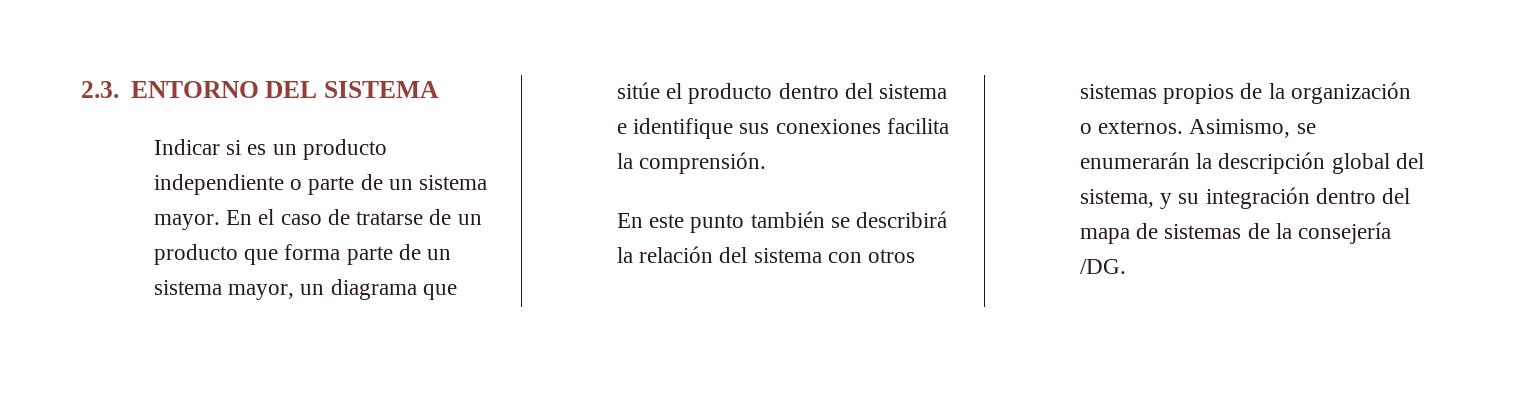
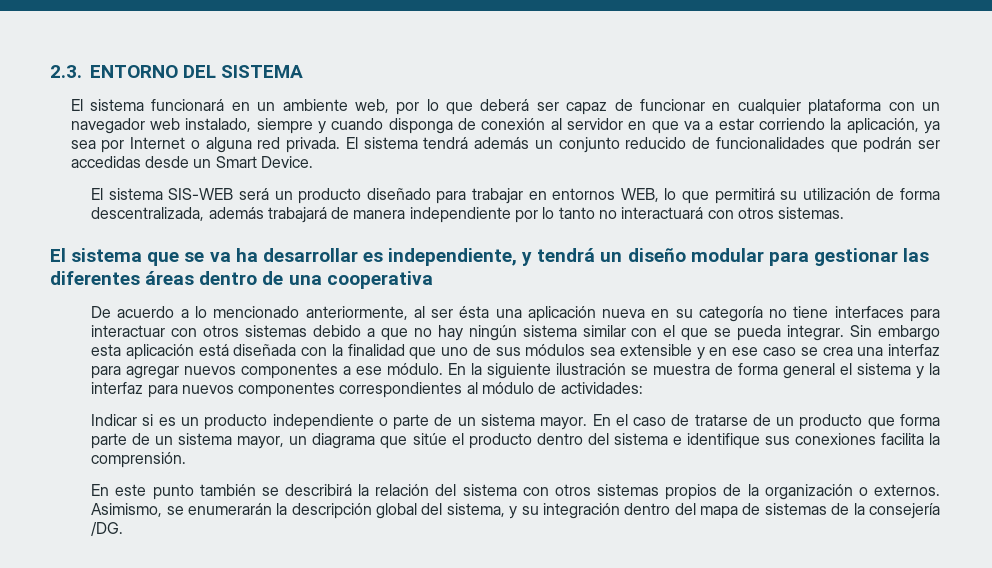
+ El sistema funcionará en un ambiente web, por lo que deberá ser capaz de funcionar en cualquier plataforma con un navegador web instalado, siempre y cuando disponga de conexión al servidor en que va a estar corriendo la aplicación, ya sea por Internet o alguna red privada. El sistema tendrá además un conjunto reducido de funcionalidades que podrán ser accedidas desde un Smart Device.
+ El sistema SIS-WEB será un producto diseñado para trabajar en entornos WEB, lo que permitirá su utilización de forma descentralizada, además trabajará de manera independiente por lo tanto no interactuará con otros sistemas.
+ El sistema que se va ha desarrollar es independiente, y tendrá un diseño modular para gestionar las diferentes áreas dentro de una cooperativa
+ De acuerdo a lo mencionado anteriormente, al ser ésta una aplicación nueva en su categoría no tiene interfaces para interactuar con otros sistemas debido a que no hay ningún sistema similar con el que se pueda integrar. Sin embargo esta aplicación está diseñada con la finalidad que uno de sus módulos sea extensible y en ese caso se crea una interfaz para agregar nuevos componentes a ese módulo. En la siguiente ilustración se muestra de forma general el sistema y la interfaz para nuevos componentes correspondientes al módulo de actividades:

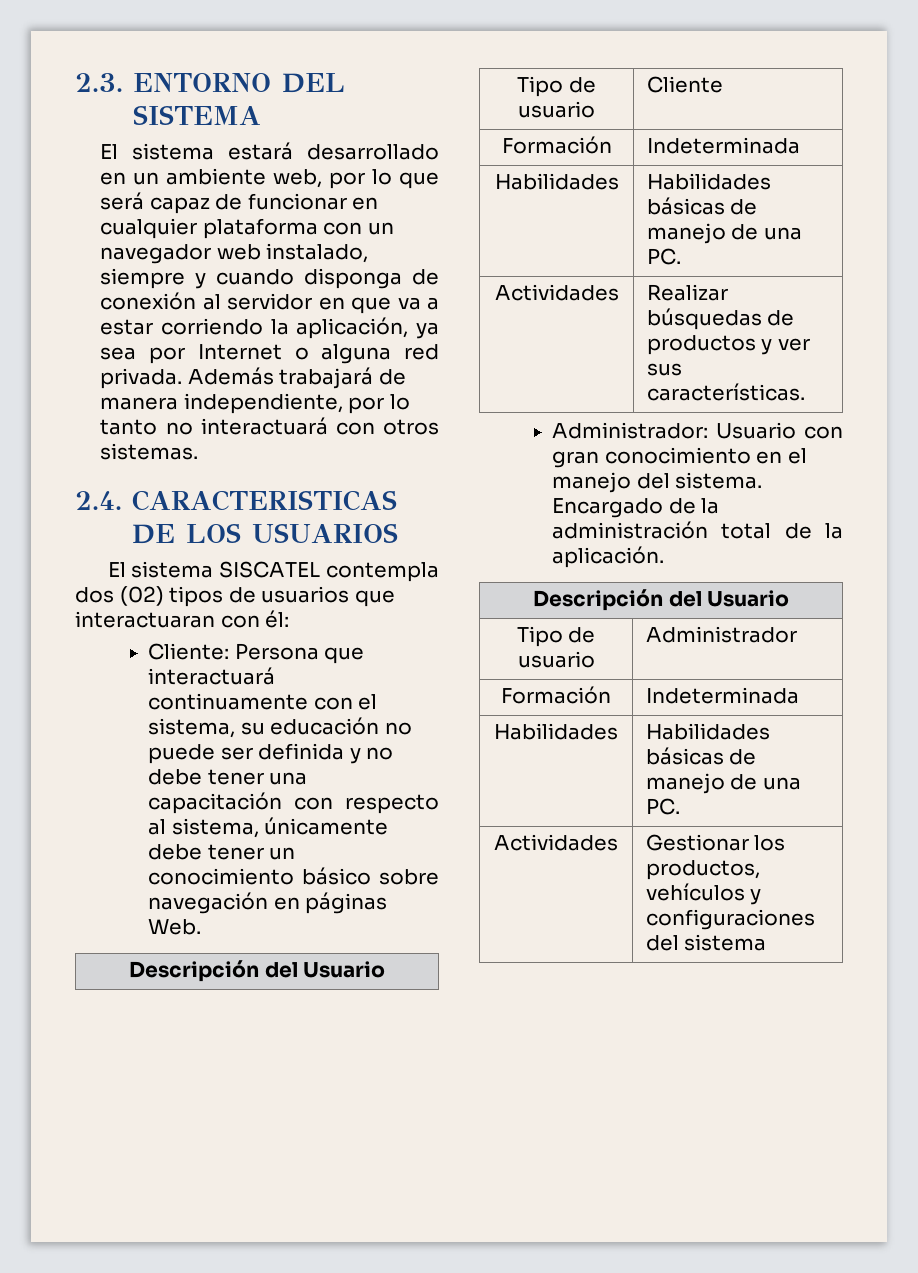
- El sistema funcionará en un ambiente web, por lo que deberá ser capaz de funcionar en cualquier plataforma con un navegador web instalado, siempre y cuando disponga de conexión al servidor en que va a estar corriendo la aplicación, ya sea por Internet o alguna red privada.
+ El sistema estará desarrollado en un ambiente web, por lo que será capaz de funcionar en cualquier plataforma con un navegador web instalado, siempre y cuando disponga de conexión al servidor en que va a estar corriendo la aplicación, ya sea por Internet o alguna red privada.
- El sistema tendrá además un conjunto reducido de funcionalidades que podrán ser accedidas desde un Smart Device.
- El sistema SIS-WEB será un producto diseñado para trabajar en entornos WEB, lo que permitirá su utilización de forma descentralizada, además trabajará de manera independiente por lo tanto no interactuará con otros sistemas.
+ Además trabajará de manera independiente, por lo tanto no interactuará con otros sistemas.
- El sistema que se va ha desarrollar es independiente, y tendrá un diseño modular para gestionar las diferentes áreas dentro de una cooperativa
- De acuerdo a lo mencionado anteriormente, al ser ésta una aplicación nueva en su categoría no tiene interfaces para interactuar con otros sistemas debido a que no hay ningún sistema similar con el que se pueda integrar. Sin embargo esta aplicación está diseñada con la finalidad que uno de sus módulos sea extensible y en ese caso se crea una interfaz para agregar nuevos componentes a ese módulo. En la siguiente ilustración se muestra de forma general el sistema y la interfaz para nuevos componentes correspondientes al módulo de actividades:
- Indicar si es un producto independiente o parte de un sistema mayor. En el caso de tratarse de un producto que forma parte de un sistema mayor, un diagrama que sitúe el producto dentro del sistema e identifique sus conexiones facilita la comprensión.
- En este punto también se describirá la relación del sistema con otros sistemas propios de la organización o externos. Asimismo, se enumerarán la descripción global del sistema, y su integración dentro del mapa de sistemas de la consejería /DG.
+ 2.4. CARACTERISTICAS DE LOS USUARIOS
+ El sistema SISCATEL contempla dos (02) tipos de usuarios que interactuaran con él:
+ Cliente: Persona que interactuará continuamente con el sistema, su educación no puede ser definida y no debe tener una capacitación con respecto al sistema, únicamente debe tener un conocimiento básico sobre navegación en páginas Web.
+ Descripción del Usuario
+ Tipo de usuario | Cliente
+ Formación | Indeterminada
+ Habilidades | Habilidades básicas de manejo de una PC.
+ Actividades | Realizar búsquedas de productos y ver sus características.
+ Administrador: Usuario con gran conocimiento en el manejo del sistema. Encargado de la administración total de la aplicación.
+ Descripción del Usuario
+ Tipo de usuario | Administrador
+ Formación | Indeterminada
+ Habilidades | Habilidades básicas de manejo de una PC.
+ Actividades | Gestionar los productos, vehículos y configuraciones del sistema

